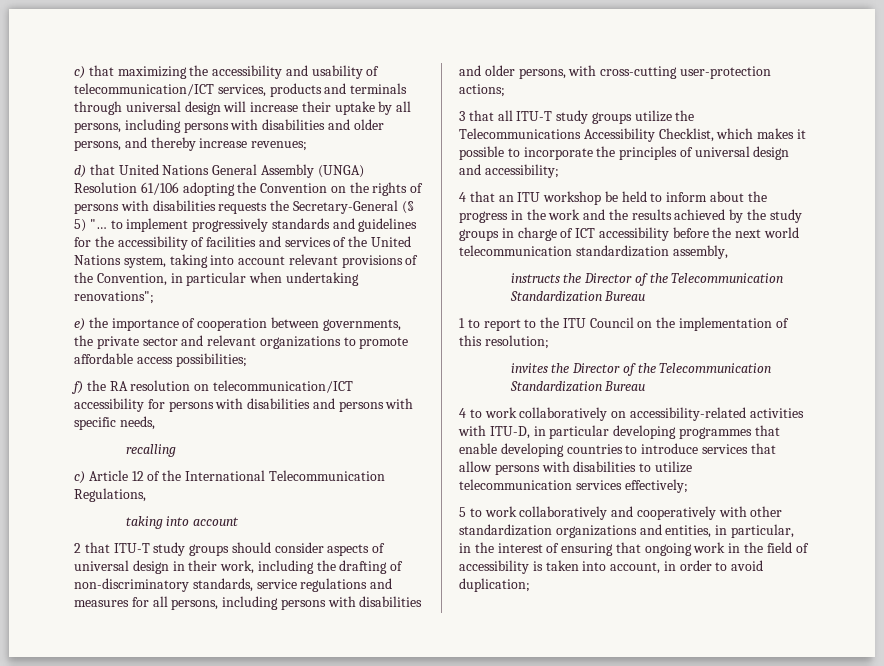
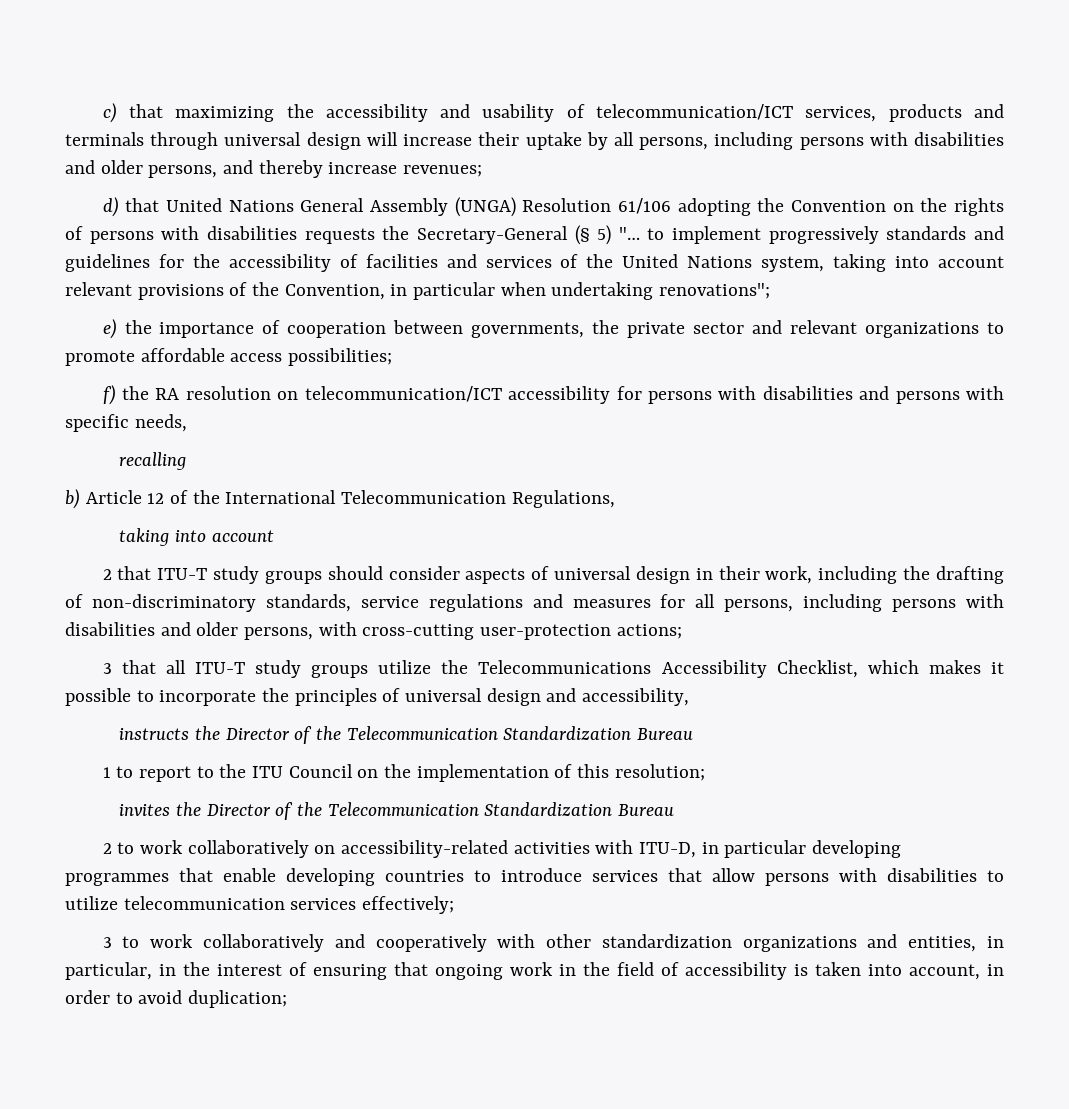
- c) Article 12 of the International Telecommunication Regulations,
+ b) Article 12 of the International Telecommunication Regulations,
- 3 that all ITU-T study groups utilize the Telecommunications Accessibility Checklist, which makes it possible to incorporate the principles of universal design and accessibility;
- 4 that an ITU workshop be held to inform about the progress in the work and the results achieved by the study groups in charge of ICT accessibility before the next world telecommunication standardization assembly,
+ 3 that all ITU-T study groups utilize the Telecommunications Accessibility Checklist, which makes it possible to incorporate the principles of universal design and accessibility,
- 4 to work collaboratively on accessibility-related activities with ITU-D, in particular developing programmes that enable developing countries to introduce services that allow persons with disabilities to utilize telecommunication services effectively;
+ 2 to work collaboratively on accessibility-related activities with ITU-D, in particular developing programmes that enable developing countries to introduce services that allow persons with disabilities to utilize telecommunication services effectively;
- 5 to work collaboratively and cooperatively with other standardization organizations and entities, in particular, in the interest of ensuring that ongoing work in the field of accessibility is taken into account, in order to avoid duplication;
+ 3 to work collaboratively and cooperatively with other standardization organizations and entities, in particular, in the interest of ensuring that ongoing work in the field of accessibility is taken into account, in order to avoid duplication;

